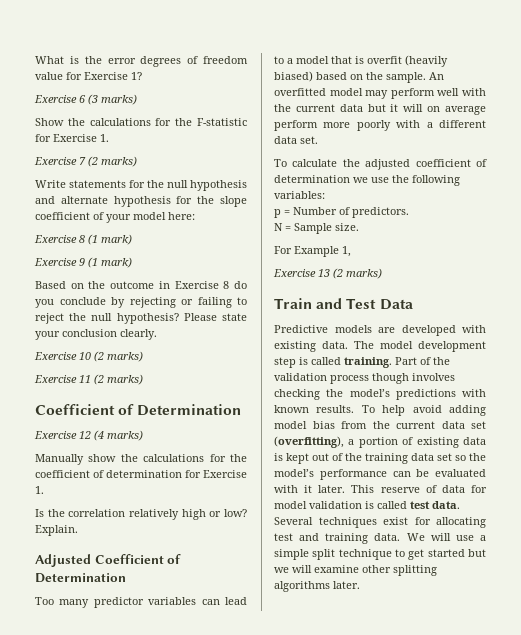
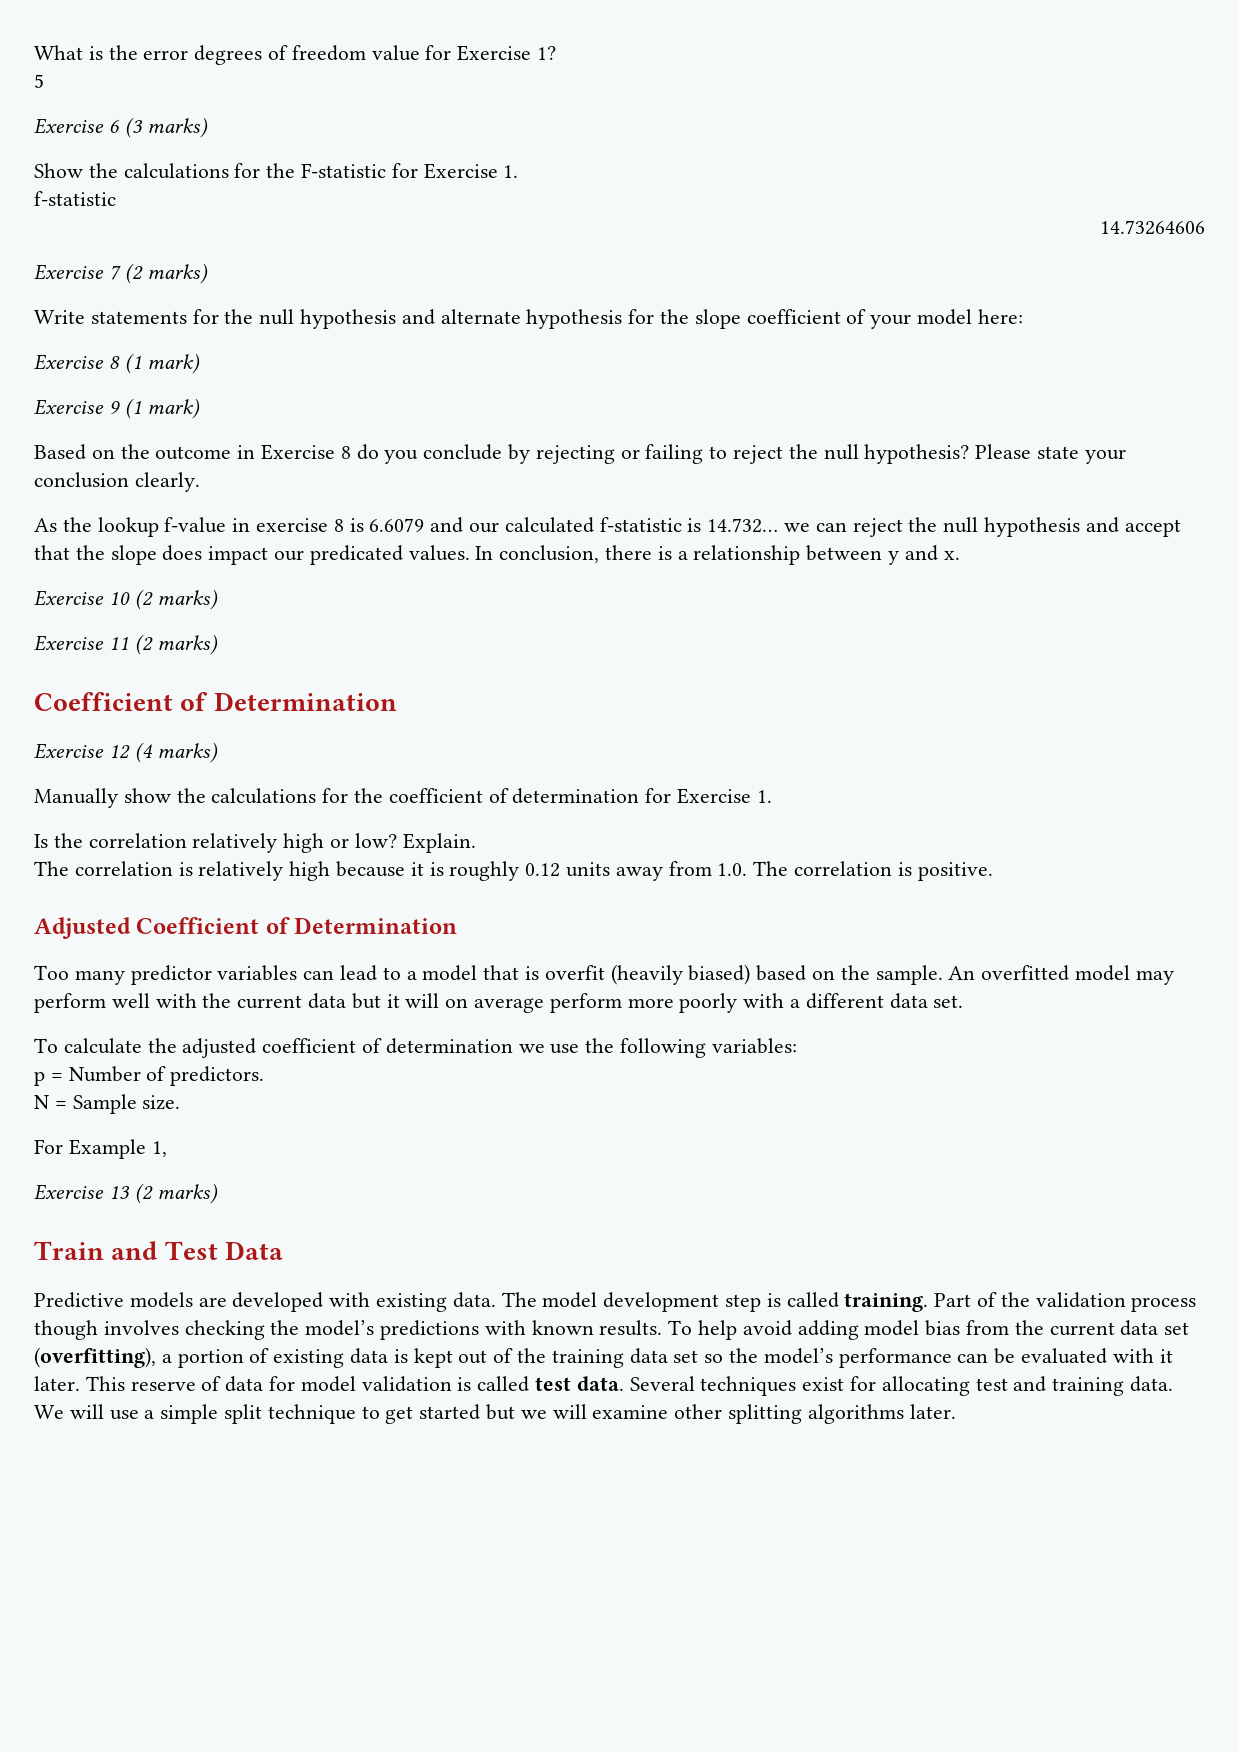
+ 5
  Show the calculations for the F-statistic for Exercise 1.
+ f-statistic
+ 14.73264606
+ As the lookup f-value in exercise 8 is 6.6079 and our calculated f-statistic is 14.732… we can reject the null hypothesis and accept that the slope does impact our predicated values. In conclusion, there is a relationship between y and x.
+ The correlation is relatively high because it is roughly 0.12 units away from 1.0. The correlation is positive.

